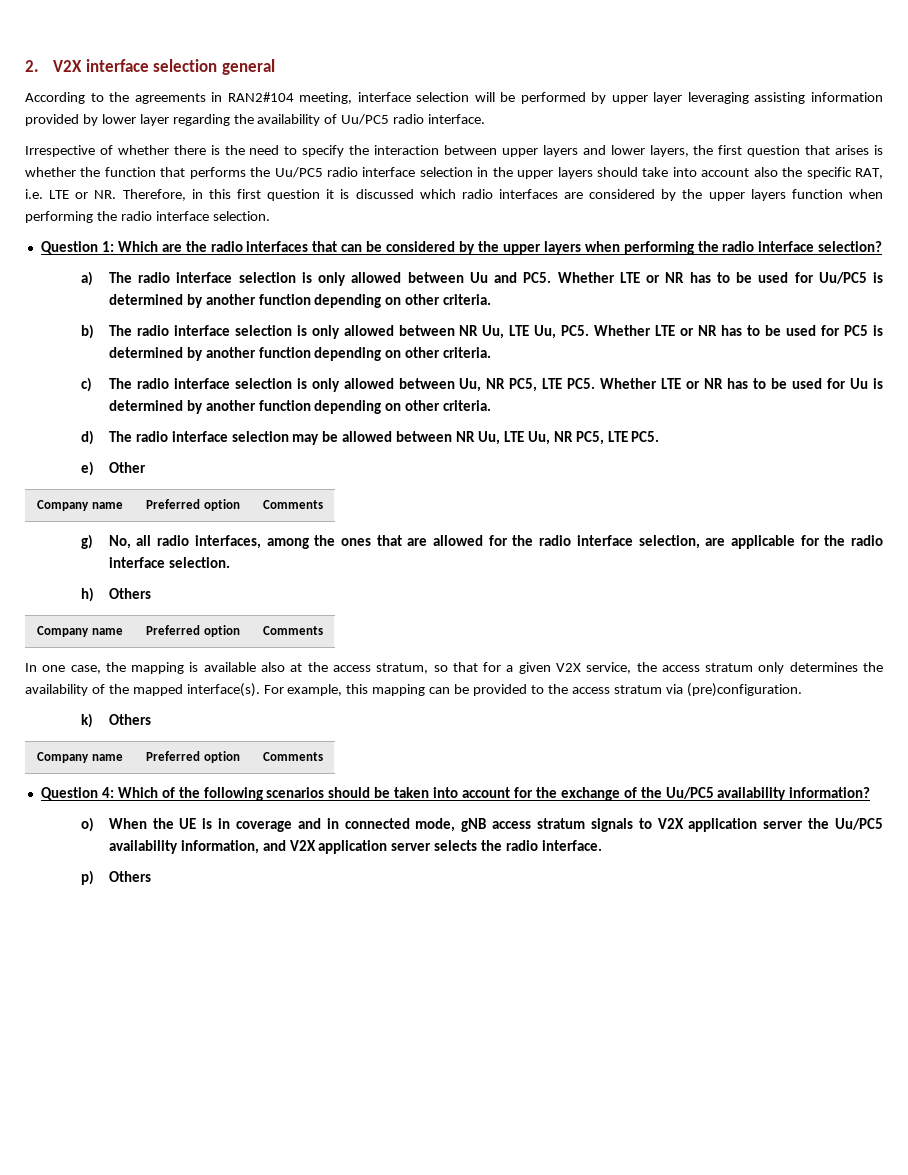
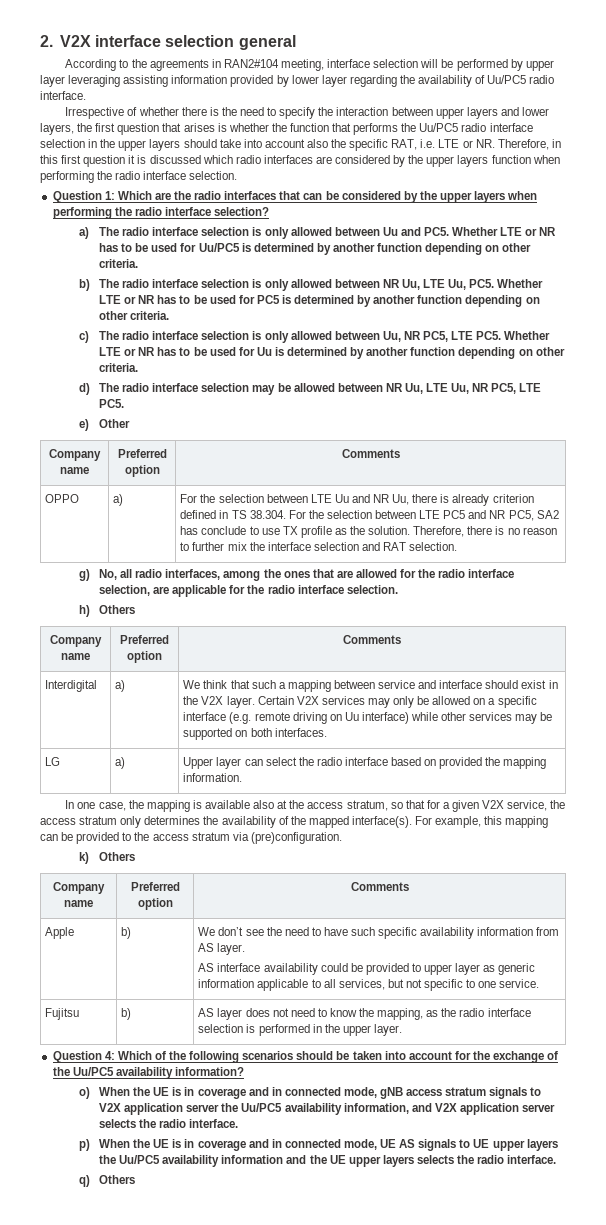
+ OPPO | a) | For the selection between LTE Uu and NR Uu, there is already criterion defined in TS 38.304. For the selection between LTE PC5 and NR PC5, SA2 has conclude to use TX profile as the solution. Therefore, there is no reason to further mix the interface selection and RAT selection.
+ Interdigital | a) | We think that such a mapping between service and interface should exist in the V2X layer. Certain V2X services may only be allowed on a specific interface (e.g. remote driving on Uu interface) while other services may be supported on both interfaces.
+ LG | a) | Upper layer can select the radio interface based on provided the mapping information.
+ Apple | b) | We don’t see the need to have such specific availability information from AS layer.
+ AS interface availability could be provided to upper layer as generic information applicable to all services, but not specific to one service.
+ Fujitsu | b) | AS layer does not need to know the mapping, as the radio interface selection is performed in the upper layer.
- p) Others
+ p) When the UE is in coverage and in connected mode, UE AS signals to UE upper layers the Uu/PC5 availability information and the UE upper layers selects the radio interface.
+ q) Others

